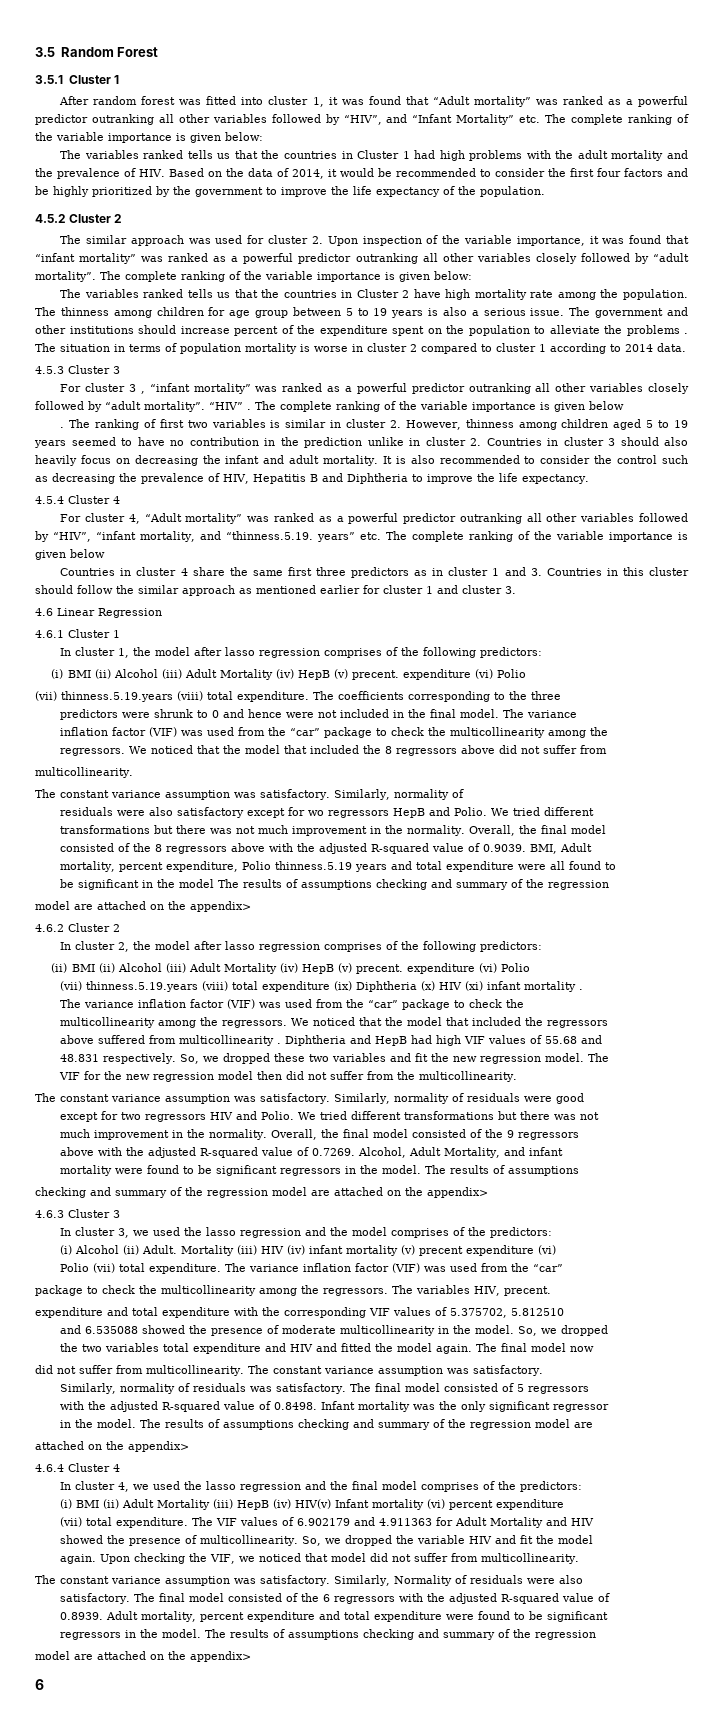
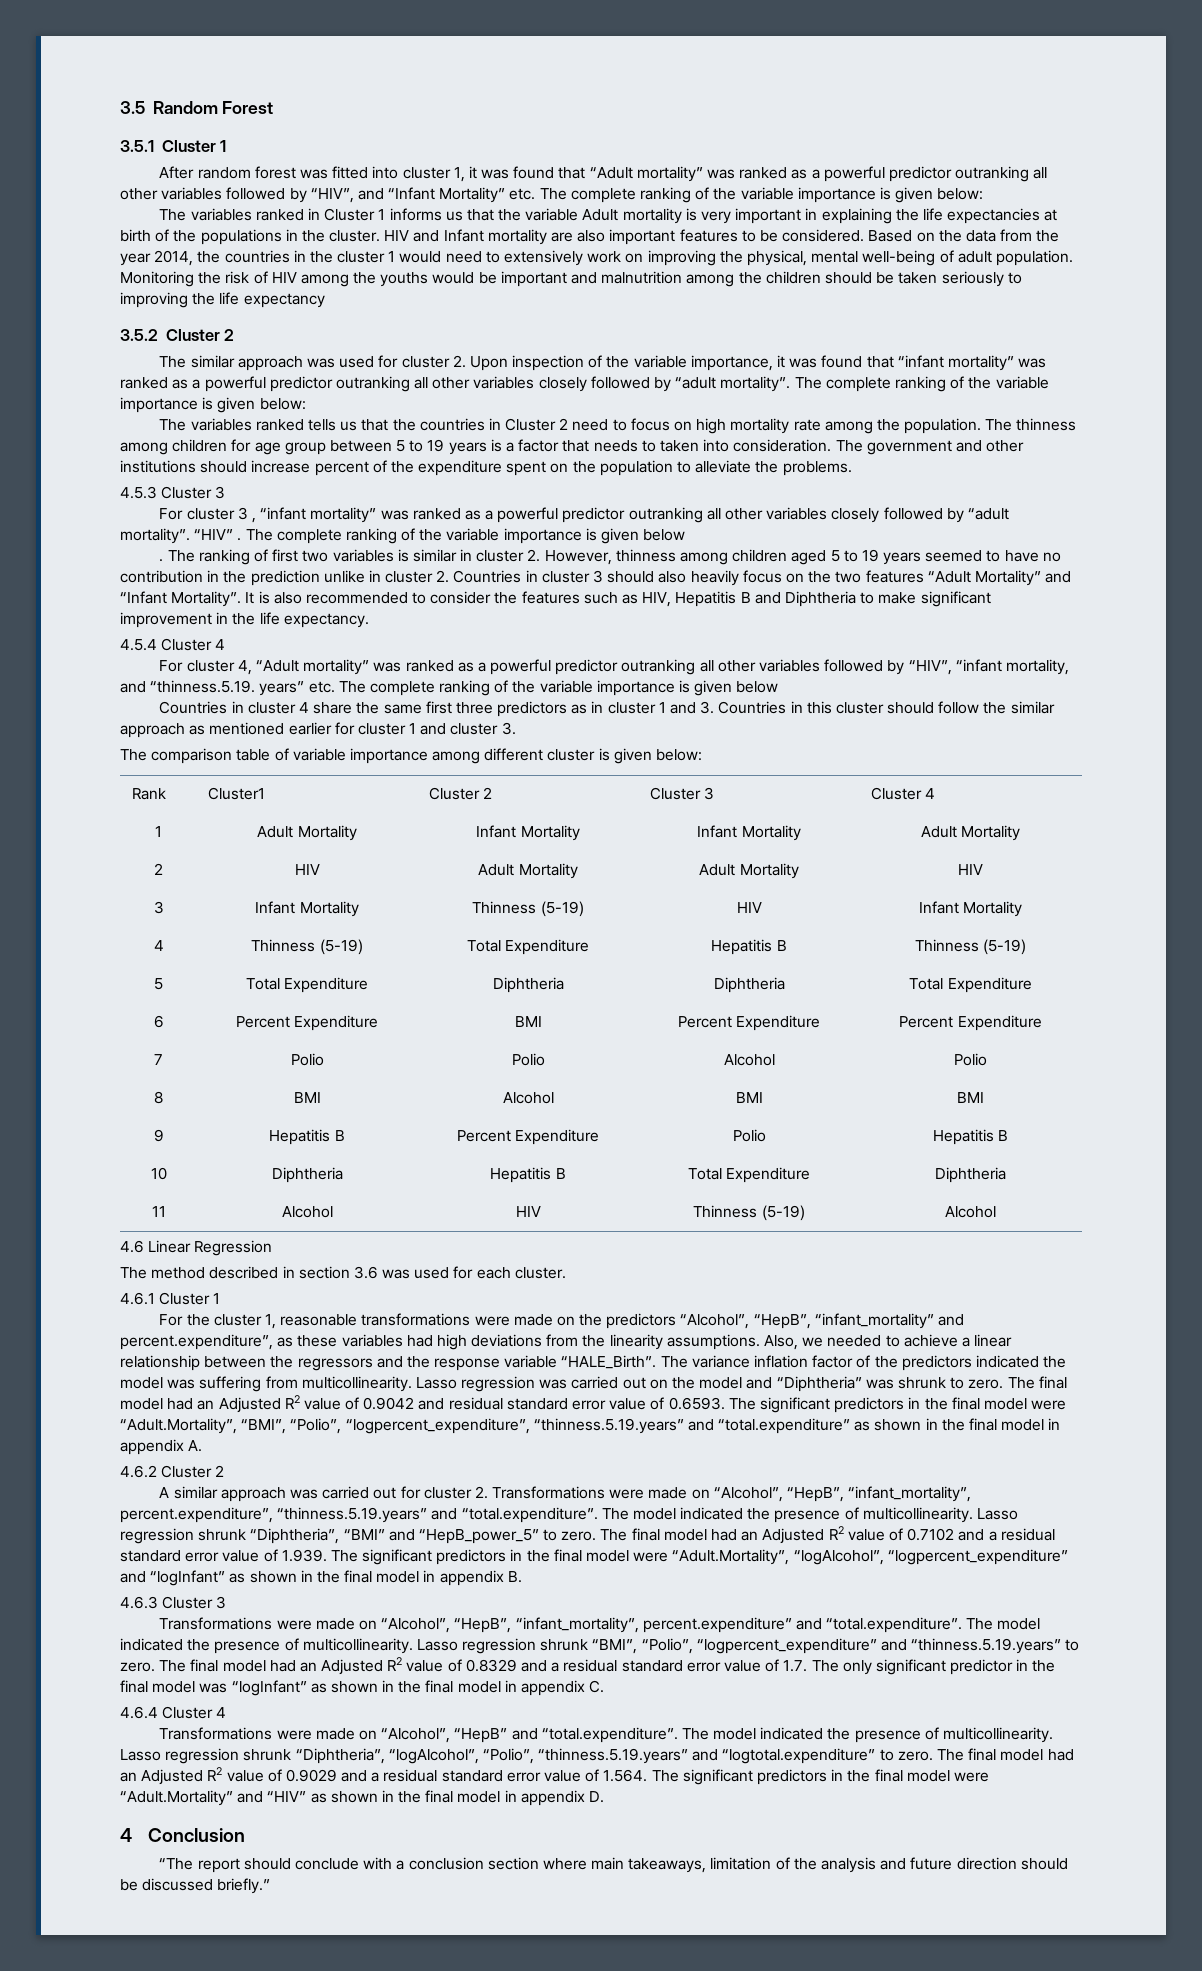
- The variables ranked tells us that the countries in Cluster 1 had high problems with the adult mortality and the prevalence of HIV. Based on the data of 2014, it would be recommended to consider the first four factors and be highly prioritized by the government to improve the life expectancy of the population.
- 4.5.2 Cluster 2
+ The variables ranked in Cluster 1 informs us that the variable Adult mortality is very important in explaining the life expectancies at birth of the populations in the cluster. HIV and Infant mortality are also important features to be considered. Based on the data from the year 2014, the countries in the cluster 1 would need to extensively work on improving the physical, mental well-being of adult population. Monitoring the risk of HIV among the youths would be important and malnutrition among the children should be taken seriously to improving the life expectancy
+ 3.5.2 Cluster 2
- The variables ranked tells us that the countries in Cluster 2 have high mortality rate among the population.
+ The variables ranked tells us that the countries in Cluster 2 need to focus on high mortality rate among the population.
- The thinness among children for age group between 5 to 19 years is also a serious issue.
+ The thinness among children for age group between 5 to 19 years is a factor that needs to taken into consideration.
- The government and other institutions should increase percent of the expenditure spent on the population to alleviate the problems . The situation in terms of population mortality is worse in cluster 2 compared to cluster 1 according to 2014 data.
+ The government and other institutions should increase percent of the expenditure spent on the population to alleviate the problems.
- The ranking of first two variables is similar in cluster 2. However, thinness among children aged 5 to 19 years seemed to have no contribution in the prediction unlike in cluster 2. Countries in cluster 3 should also heavily focus on decreasing the infant and adult mortality.
+ The ranking of first two variables is similar in cluster 2. However, thinness among children aged 5 to 19 years seemed to have no contribution in the prediction unlike in cluster 2. Countries in cluster 3 should also heavily focus on the two features “Adult Mortality” and “Infant Mortality”.
- It is also recommended to consider the control such as decreasing the prevalence of HIV, Hepatitis B and Diphtheria to improve the life expectancy.
+ It is also recommended to consider the features such as HIV, Hepatitis B and Diphtheria to make significant improvement in the life expectancy.
+ The comparison table of variable importance among different cluster is given below:
+ Rank | Cluster1 | Cluster 2 | Cluster 3 | Cluster 4
+ 1 | Adult Mortality | Infant Mortality | Infant Mortality | Adult Mortality
+ 2 | HIV | Adult Mortality | Adult Mortality | HIV
+ 3 | Infant Mortality | Thinness (5-19) | HIV | Infant Mortality
+ 4 | Thinness (5-19) | Total Expenditure | Hepatitis B | Thinness (5-19)
+ 5 | Total Expenditure | Diphtheria | Diphtheria | Total Expenditure
+ 6 | Percent Expenditure | BMI | Percent Expenditure | Percent Expenditure
+ 7 | Polio | Polio | Alcohol | Polio
+ 8 | BMI | Alcohol | BMI | BMI
+ 9 | Hepatitis B | Percent Expenditure | Polio | Hepatitis B
+ 10 | Diphtheria | Hepatitis B | Total Expenditure | Diphtheria
+ 11 | Alcohol | HIV | Thinness (5-19) | Alcohol
  4.6 Linear Regression
+ The method described in section 3.6 was used for each cluster.
  4.6.1 Cluster 1
- In cluster 1, the model after lasso regression comprises of the following predictors:
- (i) BMI (ii) Alcohol (iii) Adult Mortality (iv) HepB (v) precent. expenditure (vi) Polio
- (vii) thinness.5.19.years (viii) total expenditure. The coefficients corresponding to the three
- predictors were shrunk to 0 and hence were not included in the final model. The variance
- inflation factor (VIF) was used from the “car” package to check the multicollinearity among the
- regressors. We noticed that the model that included the 8 regressors above did not suffer from
- multicollinearity.
- The constant variance assumption was satisfactory. Similarly, normality of
- residuals were also satisfactory except for wo regressors HepB and Polio. We tried different
- transformations but there was not much improvement in the normality. Overall, the final model
- consisted of the 8 regressors above with the adjusted R-squared value of 0.9039. BMI, Adult
- mortality, percent expenditure, Polio thinness.5.19 years and total expenditure were all found to
- be significant in the model The results of assumptions checking and summary of the regression
- model are attached on the appendix>
+ For the cluster 1, reasonable transformations were made on the predictors “Alcohol”, “HepB”, “infant_mortality” and percent.expenditure”, as these variables had high deviations from the linearity assumptions. Also, we needed to achieve a linear relationship between the regressors and the response variable “HALE_Birth”. The variance inflation factor of the predictors indicated the model was suffering from multicollinearity. Lasso regression was carried out on the model and “Diphtheria” was shrunk to zero. The final model had an Adjusted R2 value of 0.9042 and residual standard error value of 0.6593. The significant predictors in the final model were “Adult.Mortality”, “BMI”, “Polio”, “logpercent_expenditure”, “thinness.5.19.years” and “total.expenditure” as shown in the final model in appendix A.
  4.6.2 Cluster 2
- In cluster 2, the model after lasso regression comprises of the following predictors:
- (ii) BMI (ii) Alcohol (iii) Adult Mortality (iv) HepB (v) precent. expenditure (vi) Polio
- (vii) thinness.5.19.years (viii) total expenditure (ix) Diphtheria (x) HIV (xi) infant mortality .
- The variance inflation factor (VIF) was used from the “car” package to check the
- multicollinearity among the regressors. We noticed that the model that included the regressors
- above suffered from multicollinearity . Diphtheria and HepB had high VIF values of 55.68 and
- 48.831 respectively. So, we dropped these two variables and fit the new regression model. The
- VIF for the new regression model then did not suffer from the multicollinearity.
- The constant variance assumption was satisfactory. Similarly, normality of residuals were good
- except for two regressors HIV and Polio. We tried different transformations but there was not
- much improvement in the normality. Overall, the final model consisted of the 9 regressors
- above with the adjusted R-squared value of 0.7269. Alcohol, Adult Mortality, and infant
- mortality were found to be significant regressors in the model. The results of assumptions
- checking and summary of the regression model are attached on the appendix>
+ A similar approach was carried out for cluster 2. Transformations were made on “Alcohol”, “HepB”, “infant_mortality”, percent.expenditure”, “thinness.5.19.years” and “total.expenditure”. The model indicated the presence of multicollinearity. Lasso regression shrunk “Diphtheria”, “BMI” and “HepB_power_5” to zero. The final model had an Adjusted R2 value of 0.7102 and a residual standard error value of 1.939. The significant predictors in the final model were “Adult.Mortality”, “logAlcohol”, “logpercent_expenditure” and “logInfant” as shown in the final model in appendix B.
  4.6.3 Cluster 3
- In cluster 3, we used the lasso regression and the model comprises of the predictors:
- (i) Alcohol (ii) Adult. Mortality (iii) HIV (iv) infant mortality (v) precent expenditure (vi)
- Polio (vii) total expenditure. The variance inflation factor (VIF) was used from the “car”
- package to check the multicollinearity among the regressors. The variables HIV, precent.
- expenditure and total expenditure with the corresponding VIF values of 5.375702, 5.812510
- and 6.535088 showed the presence of moderate multicollinearity in the model. So, we dropped
- the two variables total expenditure and HIV and fitted the model again. The final model now
- did not suffer from multicollinearity. The constant variance assumption was satisfactory.
- Similarly, normality of residuals was satisfactory. The final model consisted of 5 regressors
- with the adjusted R-squared value of 0.8498. Infant mortality was the only significant regressor
- in the model. The results of assumptions checking and summary of the regression model are
- attached on the appendix>
+ Transformations were made on “Alcohol”, “HepB”, “infant_mortality”, percent.expenditure” and “total.expenditure”. The model indicated the presence of multicollinearity. Lasso regression shrunk “BMI”, “Polio”, “logpercent_expenditure” and “thinness.5.19.years” to zero. The final model had an Adjusted R2 value of 0.8329 and a residual standard error value of 1.7. The only significant predictor in the final model was “logInfant” as shown in the final model in appendix C.
  4.6.4 Cluster 4
- In cluster 4, we used the lasso regression and the final model comprises of the predictors:
- (i) BMI (ii) Adult Mortality (iii) HepB (iv) HIV(v) Infant mortality (vi) percent expenditure
- (vii) total expenditure. The VIF values of 6.902179 and 4.911363 for Adult Mortality and HIV
- showed the presence of multicollinearity. So, we dropped the variable HIV and fit the model
- again. Upon checking the VIF, we noticed that model did not suffer from multicollinearity.
- The constant variance assumption was satisfactory. Similarly, Normality of residuals were also
- satisfactory. The final model consisted of the 6 regressors with the adjusted R-squared value of
- 0.8939. Adult mortality, percent expenditure and total expenditure were found to be significant
- regressors in the model. The results of assumptions checking and summary of the regression
- model are attached on the appendix>
- 6
+ Transformations were made on “Alcohol”, “HepB” and “total.expenditure”. The model indicated the presence of multicollinearity. Lasso regression shrunk “Diphtheria”, “logAlcohol”, “Polio”, “thinness.5.19.years” and “logtotal.expenditure” to zero. The final model had an Adjusted R2 value of 0.9029 and a residual standard error value of 1.564. The significant predictors in the final model were “Adult.Mortality” and “HIV” as shown in the final model in appendix D.
+ 4 Conclusion
+ “The report should conclude with a conclusion section where main takeaways, limitation of the analysis and future direction should be discussed briefly.”

